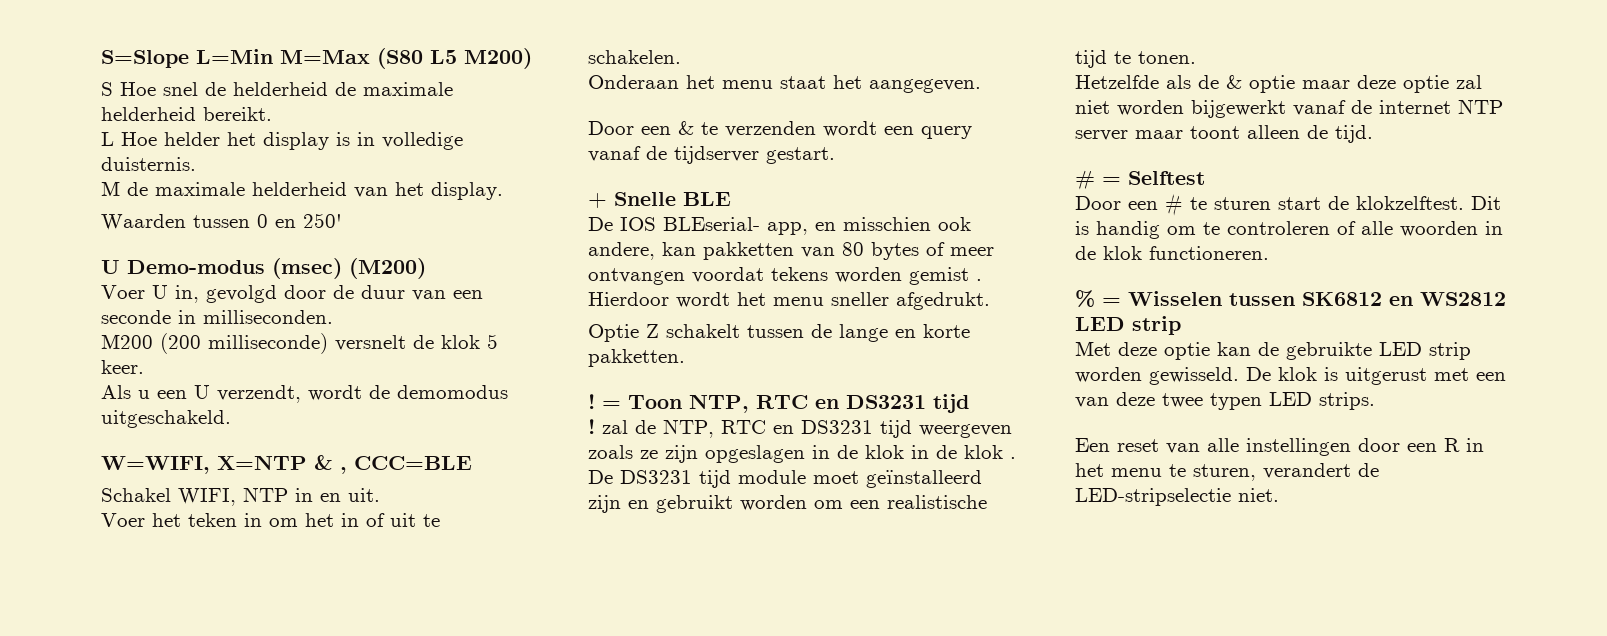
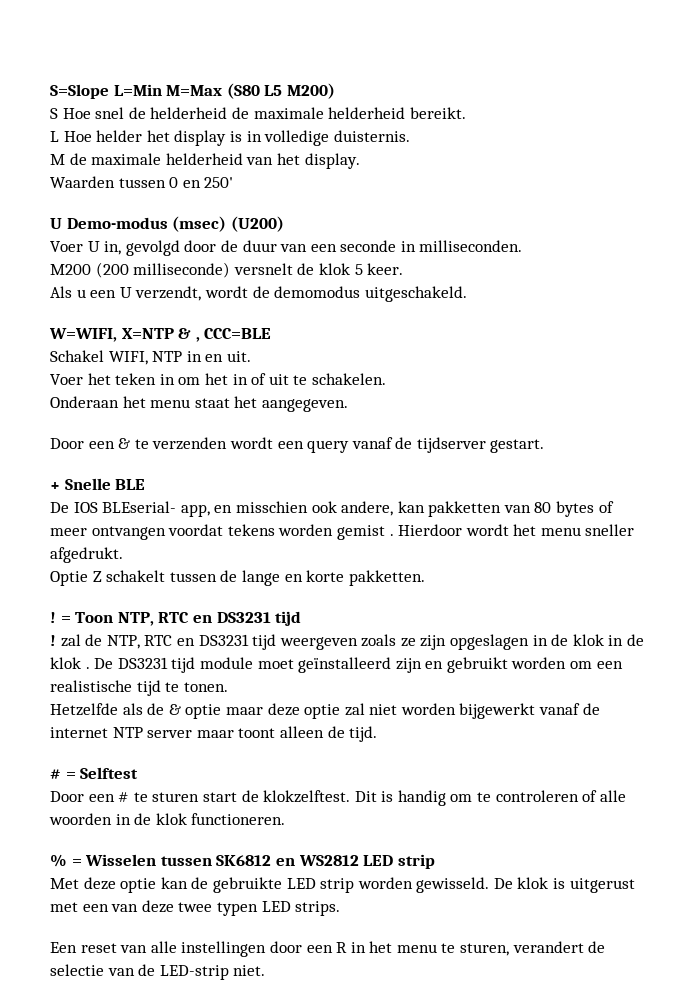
- U Demo-modus (msec) (M200)
+ U Demo-modus (msec) (U200)
- Een reset van alle instellingen door een R in het menu te sturen, verandert de LED-stripselectie niet.
+ Een reset van alle instellingen door een R in het menu te sturen, verandert de selectie van de LED-strip niet.

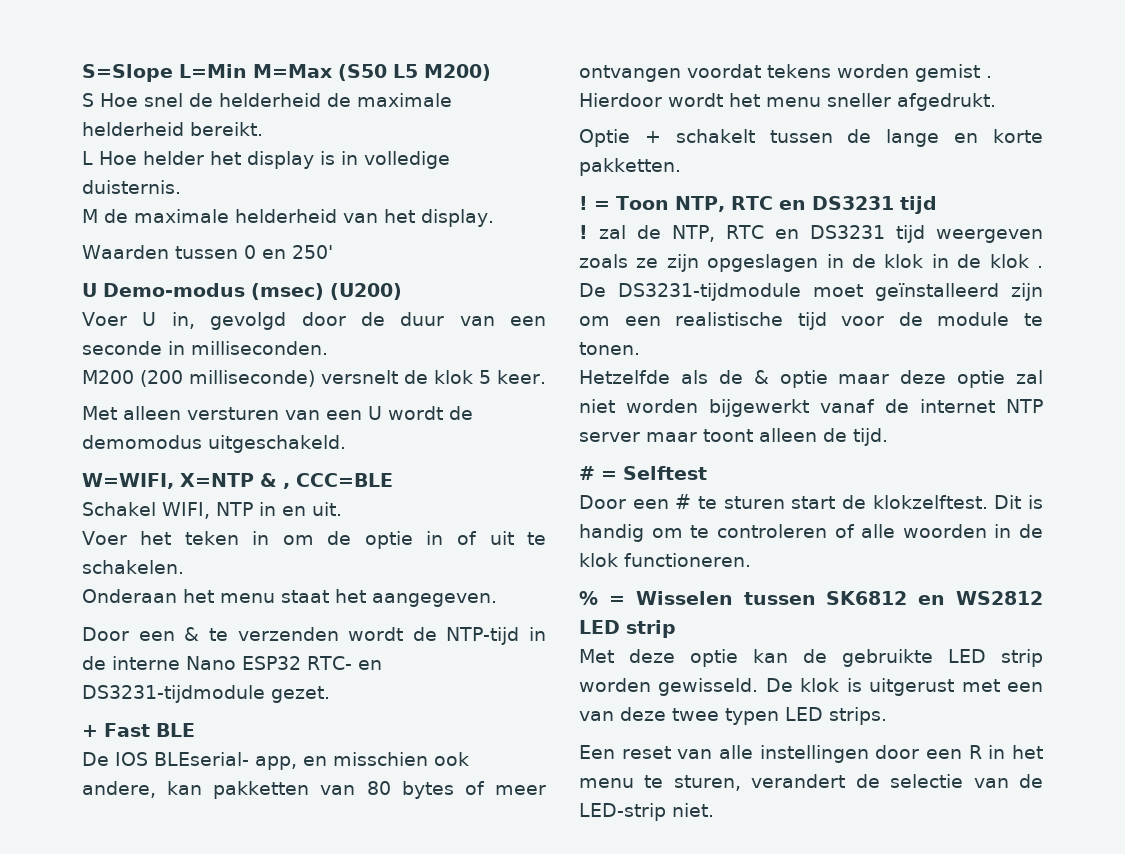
- S=Slope L=Min M=Max (S80 L5 M200)
+ S=Slope L=Min M=Max (S50 L5 M200)
- Als u een U verzendt, wordt de demomodus uitgeschakeld.
+ Met alleen versturen van een U wordt de demomodus uitgeschakeld.
- Voer het teken in om het in of uit te schakelen.
+ Voer het teken in om de optie in of uit te schakelen.
- Door een & te verzenden wordt een query vanaf de tijdserver gestart.
- + Snelle BLE
+ Door een & te verzenden wordt de NTP-tijd in de interne Nano ESP32 RTC- en DS3231-tijdmodule gezet.
+ + Fast BLE
- Optie Z schakelt tussen de lange en korte pakketten.
+ Optie + schakelt tussen de lange en korte pakketten.
- De DS3231 tijd module moet geïnstalleerd zijn en gebruikt worden om een realistische tijd te tonen.
+ De DS3231-tijdmodule moet geïnstalleerd zijn om een realistische tijd voor de module te tonen.

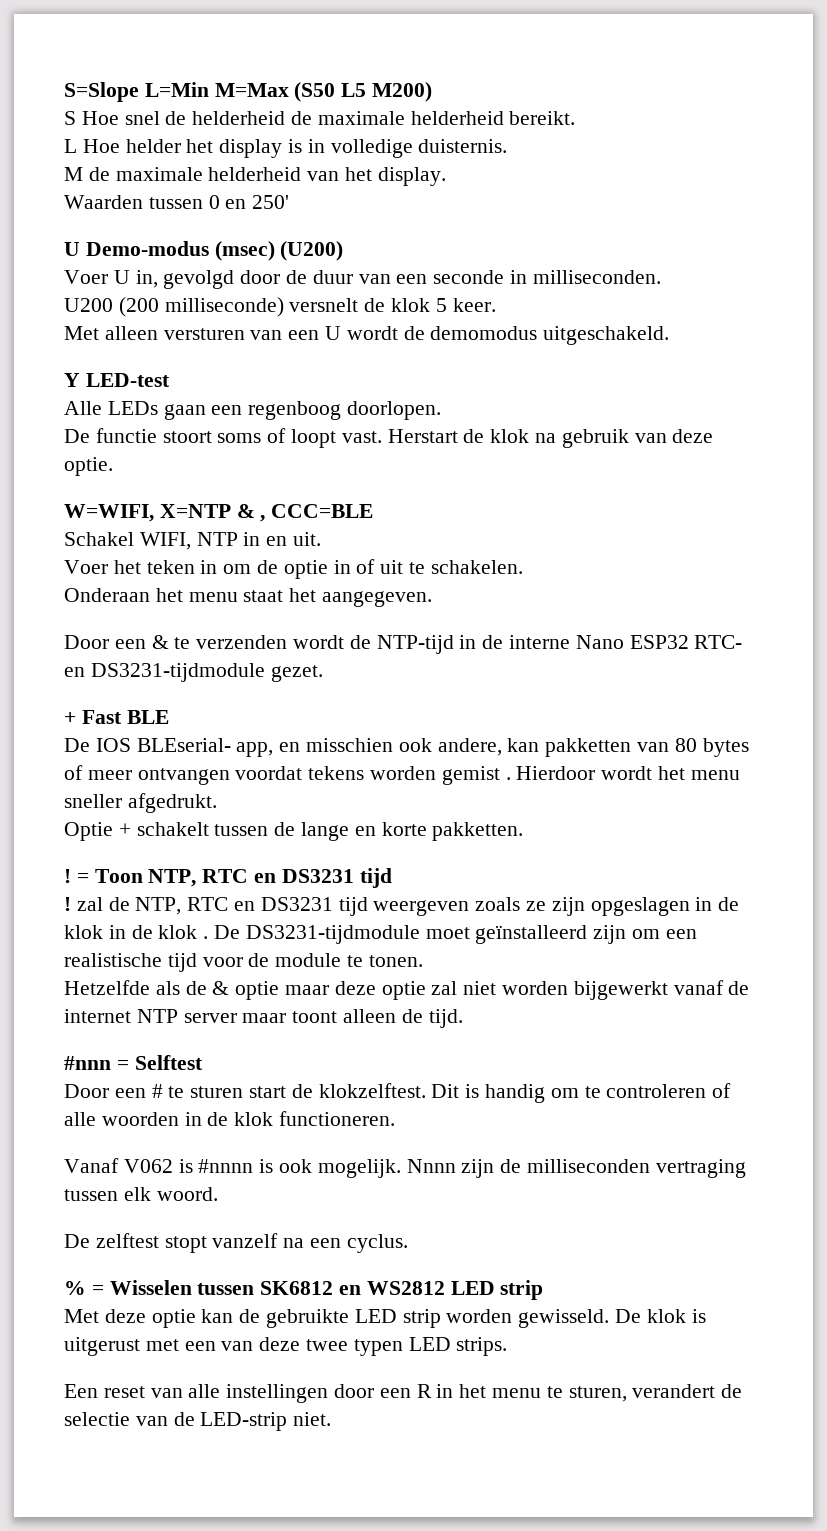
- M200 (200 milliseconde) versnelt de klok 5 keer.
+ U200 (200 milliseconde) versnelt de klok 5 keer.
+ Y LED-test
+ Alle LEDs gaan een regenboog doorlopen.
+ De functie stoort soms of loopt vast. Herstart de klok na gebruik van deze optie.
- # = Selftest
+ #nnn = Selftest
+ Vanaf V062 is #nnnn is ook mogelijk. Nnnn zijn de milliseconden vertraging tussen elk woord.
+ De zelftest stopt vanzelf na een cyclus.

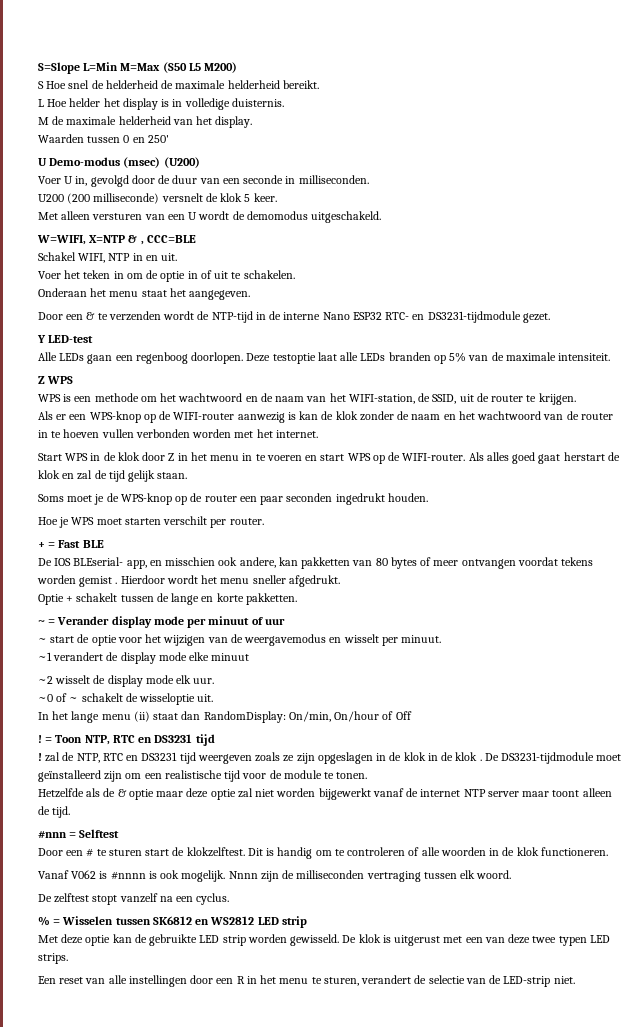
- Y LED-test
- Alle LEDs gaan een regenboog doorlopen.
- De functie stoort soms of loopt vast. Herstart de klok na gebruik van deze optie.
- + Fast BLE
+ Y LED-test
+ Alle LEDs gaan een regenboog doorlopen. Deze testoptie laat alle LEDs branden op 5% van de maximale intensiteit.
+ Z WPS
+ WPS is een methode om het wachtwoord en de naam van het WIFI-station, de SSID, uit de router te krijgen.
+ Als er een WPS-knop op de WIFI-router aanwezig is kan de klok zonder de naam en het wachtwoord van de router in te hoeven vullen verbonden worden met het internet.
+ Start WPS in de klok door Z in het menu in te voeren en start WPS op de WIFI-router. Als alles goed gaat herstart de klok en zal de tijd gelijk staan.
+ Soms moet je de WPS-knop op de router een paar seconden ingedrukt houden.
+ Hoe je WPS moet starten verschilt per router.
+ + = Fast BLE
+ ~ = Verander display mode per minuut of uur
+ ~ start de optie voor het wijzigen van de weergavemodus en wisselt per minuut.
+ ~1 verandert de display mode elke minuut
+ ~2 wisselt de display mode elk uur.
+ ~0 of ~ schakelt de wisseloptie uit.
+ In het lange menu (ii) staat dan RandomDisplay: On/min, On/hour of Off

